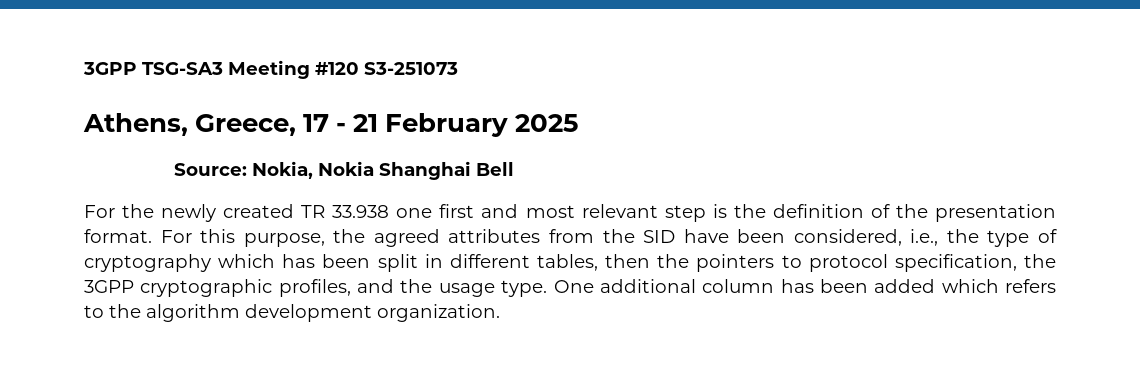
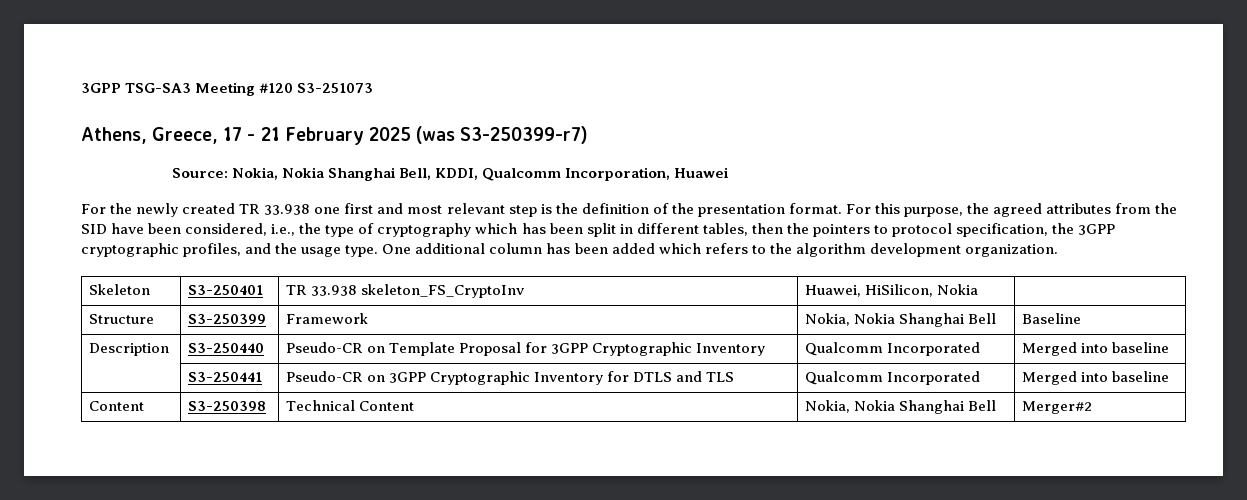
- Athens, Greece, 17 - 21 February 2025
+ Athens, Greece, 17 - 21 February 2025 (was S3-250399-r7)
- Source: Nokia, Nokia Shanghai Bell
+ Source: Nokia, Nokia Shanghai Bell, KDDI, Qualcomm Incorporation, Huawei
+ Skeleton | S3-250401 | TR 33.938 skeleton_FS_CryptoInv | Huawei, HiSilicon, Nokia |
+ Structure | S3-250399 | Framework | Nokia, Nokia Shanghai Bell | Baseline
+ Description | S3-250440 | Pseudo-CR on Template Proposal for 3GPP Cryptographic Inventory | Qualcomm Incorporated | Merged into baseline
+ | S3-250441 | Pseudo-CR on 3GPP Cryptographic Inventory for DTLS and TLS | Qualcomm Incorporated | Merged into baseline
+ Content | S3-250398 | Technical Content | Nokia, Nokia Shanghai Bell | Merger#2

